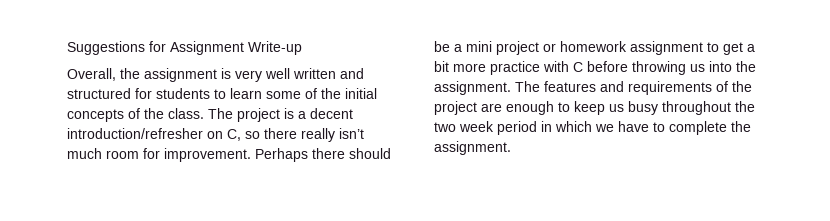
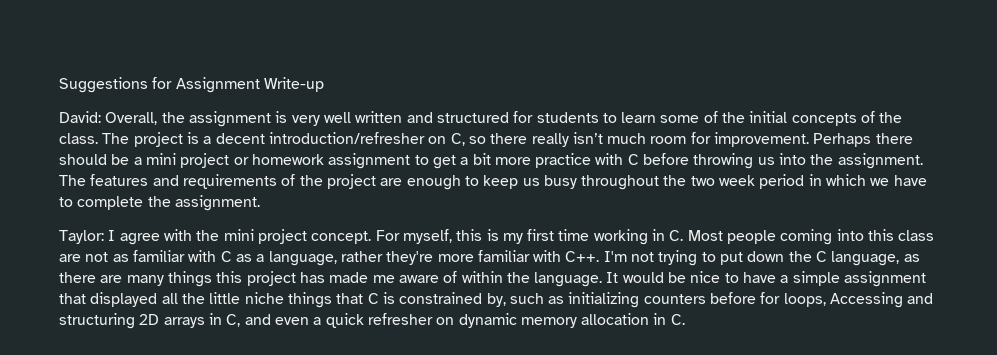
- Overall, the assignment is very well written and structured for students to learn some of the initial concepts of the class.
+ David: Overall, the assignment is very well written and structured for students to learn some of the initial concepts of the class.
+ Taylor: I agree with the mini project concept. For myself, this is my first time working in C. Most people coming into this class are not as familiar with C as a language, rather they're more familiar with C++. I'm not trying to put down the C language, as there are many things this project has made me aware of within the language. It would be nice to have a simple assignment that displayed all the little niche things that C is constrained by, such as initializing counters before for loops, Accessing and structuring 2D arrays in C, and even a quick refresher on dynamic memory allocation in C.

